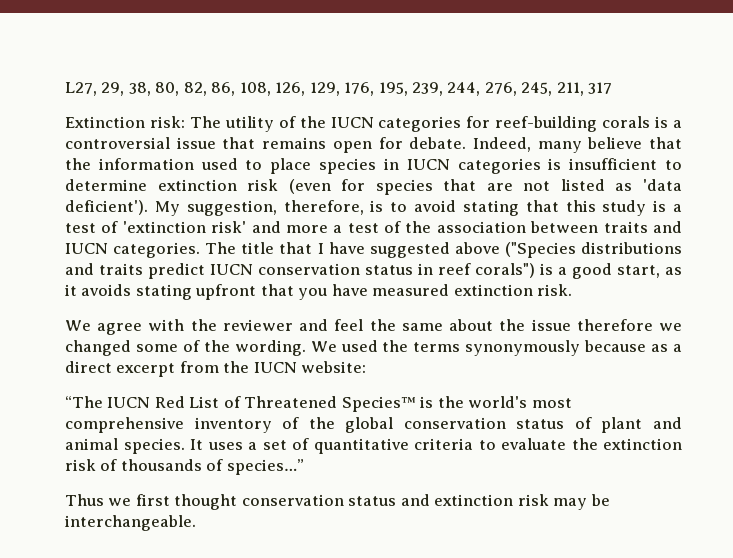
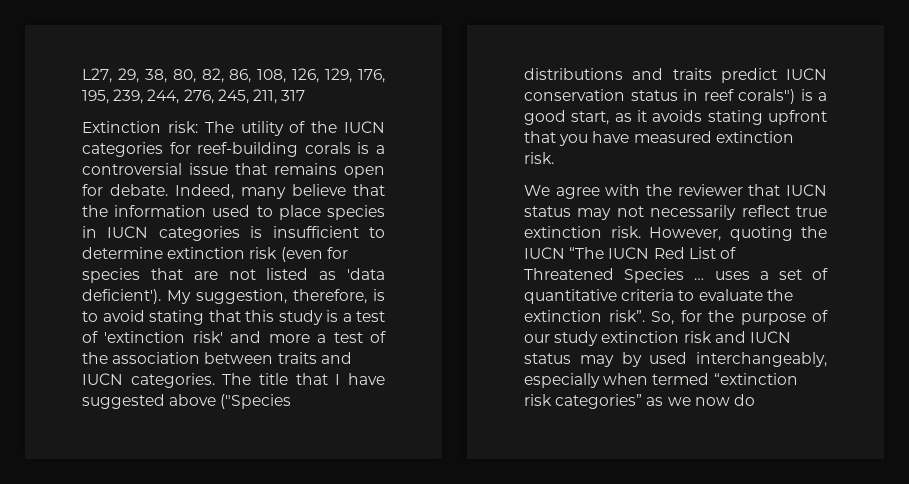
- We agree with the reviewer and feel the same about the issue therefore we changed some of the wording. We used the terms synonymously because as a direct excerpt from the IUCN website:
- “The IUCN Red List of Threatened Species™ is the world's most comprehensive inventory of the global conservation status of plant and animal species. It uses a set of quantitative criteria to evaluate the extinction risk of thousands of species…”
- Thus we first thought conservation status and extinction risk may be interchangeable.
+ We agree with the reviewer that IUCN status may not necessarily reflect true extinction risk. However, quoting the IUCN “The IUCN Red List of Threatened Species … uses a set of quantitative criteria to evaluate the extinction risk”. So, for the purpose of our study extinction risk and IUCN status may by used interchangeably, especially when termed “extinction risk categories” as we now do

